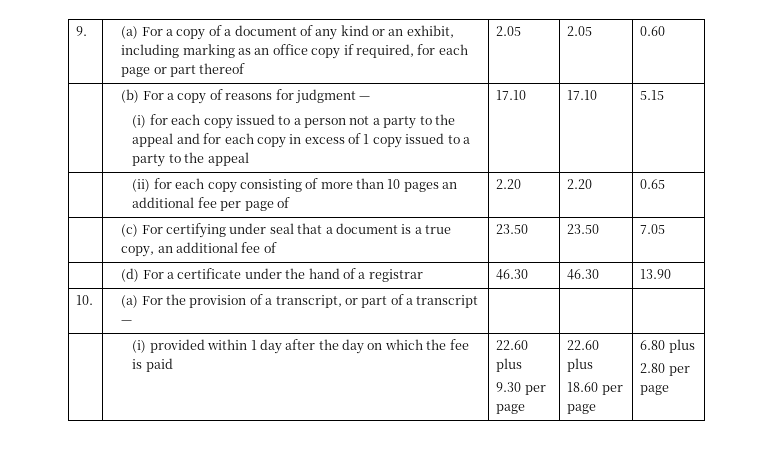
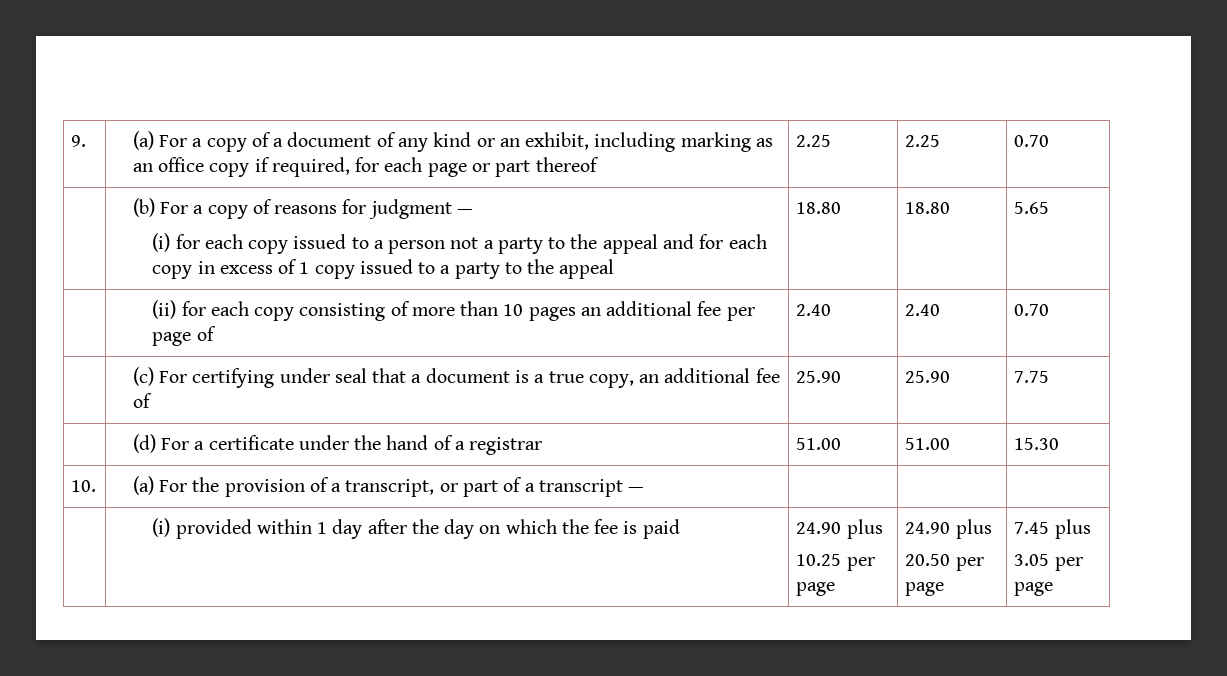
- 9. | (a) For a copy of a document of any kind or an exhibit, including marking as an office copy if required, for each page or part thereof | 2.05 | 2.05 | 0.60
+ 9. | (a) For a copy of a document of any kind or an exhibit, including marking as an office copy if required, for each page or part thereof | 2.25 | 2.25 | 0.70
- 17.10 | 17.10 | 5.15
+ 18.80 | 18.80 | 5.65
- | (ii) for each copy consisting of more than 10 pages an additional fee per page of | 2.20 | 2.20 | 0.65
+ | (ii) for each copy consisting of more than 10 pages an additional fee per page of | 2.40 | 2.40 | 0.70
- | (c) For certifying under seal that a document is a true copy, an additional fee of | 23.50 | 23.50 | 7.05
+ | (c) For certifying under seal that a document is a true copy, an additional fee of | 25.90 | 25.90 | 7.75
- | (d) For a certificate under the hand of a registrar | 46.30 | 46.30 | 13.90
+ | (d) For a certificate under the hand of a registrar | 51.00 | 51.00 | 15.30
- | (i) provided within 1 day after the day on which the fee is paid | 22.60 plus
- 9.30 per page | 22.60 plus
- 18.60 per page | 6.80 plus
- 2.80 per page
+ | (i) provided within 1 day after the day on which the fee is paid | 24.90 plus
+ 10.25 per page | 24.90 plus
+ 20.50 per page | 7.45 plus
+ 3.05 per page

